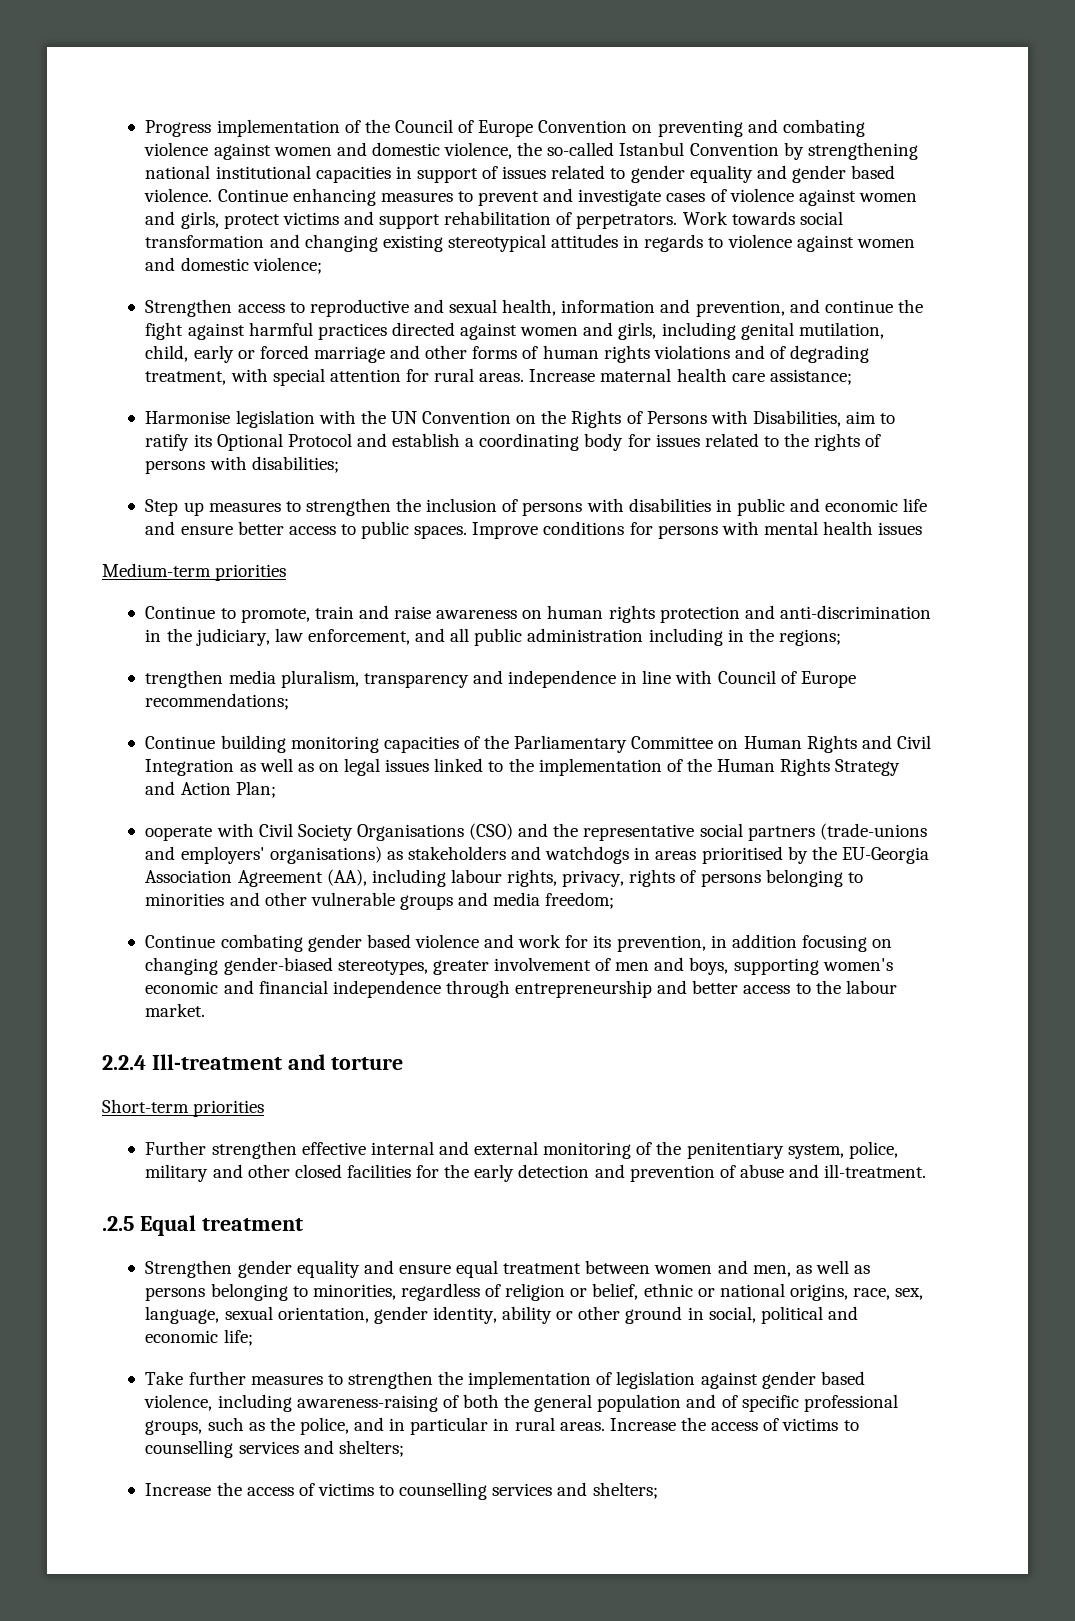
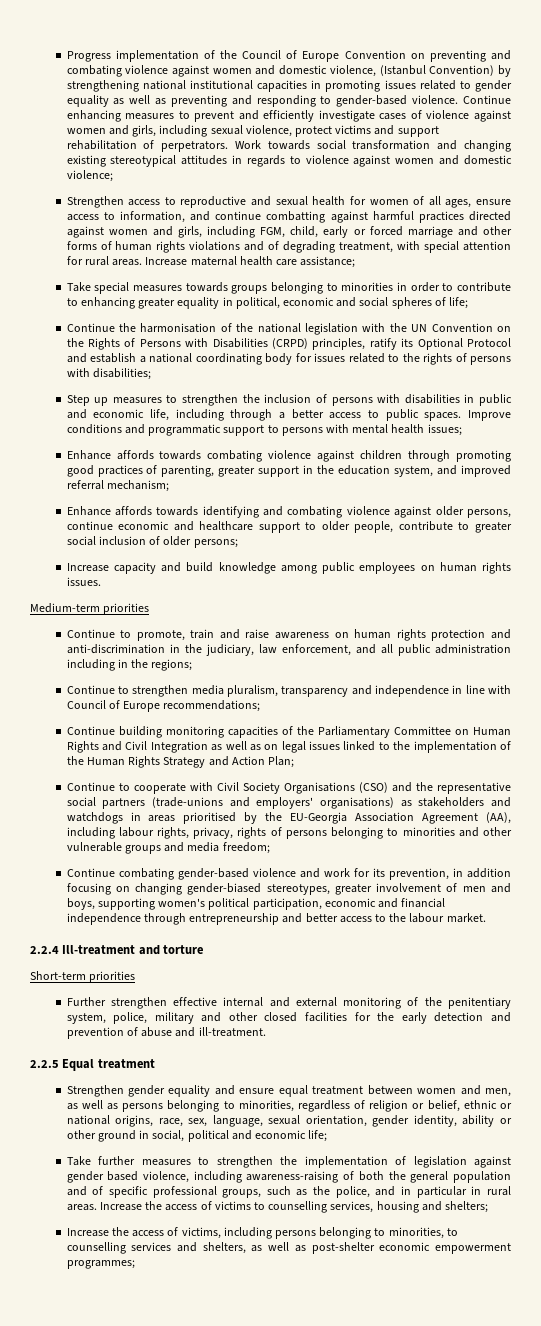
- Progress implementation of the Council of Europe Convention on preventing and combating violence against women and domestic violence, the so-called Istanbul Convention by strengthening national institutional capacities in support of issues related to gender equality and gender based violence.
+ Progress implementation of the Council of Europe Convention on preventing and combating violence against women and domestic violence, (Istanbul Convention) by strengthening national institutional capacities in promoting issues related to gender equality as well as preventing and responding to gender-based violence.
- Continue enhancing measures to prevent and investigate cases of violence against women and girls, protect victims and support rehabilitation of perpetrators.
+ Continue enhancing measures to prevent and efficiently investigate cases of violence against women and girls, including sexual violence, protect victims and support rehabilitation of perpetrators.
- Strengthen access to reproductive and sexual health, information and prevention, and continue the fight against harmful practices directed against women and girls, including genital mutilation, child, early or forced marriage and other forms of human rights violations and of degrading treatment, with special attention for rural areas.
+ Strengthen access to reproductive and sexual health for women of all ages, ensure access to information, and continue combatting against harmful practices directed against women and girls, including FGM, child, early or forced marriage and other forms of human rights violations and of degrading treatment, with special attention for rural areas.
- Harmonise legislation with the UN Convention on the Rights of Persons with Disabilities, aim to ratify its Optional Protocol and establish a coordinating body for issues related to the rights of persons with disabilities;
+ Take special measures towards groups belonging to minorities in order to contribute to enhancing greater equality in political, economic and social spheres of life;
+ Continue the harmonisation of the national legislation with the UN Convention on the Rights of Persons with Disabilities (CRPD) principles, ratify its Optional Protocol and establish a national coordinating body for issues related to the rights of persons with disabilities;
- Step up measures to strengthen the inclusion of persons with disabilities in public and economic life and ensure better access to public spaces.
+ Step up measures to strengthen the inclusion of persons with disabilities in public and economic life, including through a better access to public spaces.
- Improve conditions for persons with mental health issues
+ Improve conditions and programmatic support to persons with mental health issues;
+ Enhance affords towards combating violence against children through promoting good practices of parenting, greater support in the education system, and improved referral mechanism;
+ Enhance affords towards identifying and combating violence against older persons, continue economic and healthcare support to older people, contribute to greater social inclusion of older persons;
+ Increase capacity and build knowledge among public employees on human rights issues.
- trengthen media pluralism, transparency and independence in line with Council of Europe recommendations;
+ Continue to strengthen media pluralism, transparency and independence in line with Council of Europe recommendations;
- ooperate with Civil Society Organisations (CSO) and the representative social partners (trade-unions and employers' organisations) as stakeholders and watchdogs in areas prioritised by the EU-Georgia Association Agreement (AA), including labour rights, privacy, rights of persons belonging to minorities and other vulnerable groups and media freedom;
+ Continue to cooperate with Civil Society Organisations (CSO) and the representative social partners (trade-unions and employers' organisations) as stakeholders and watchdogs in areas prioritised by the EU-Georgia Association Agreement (AA), including labour rights, privacy, rights of persons belonging to minorities and other vulnerable groups and media freedom;
- Continue combating gender based violence and work for its prevention, in addition focusing on changing gender-biased stereotypes, greater involvement of men and boys, supporting women's economic and financial independence through entrepreneurship and better access to the labour market.
+ Continue combating gender-based violence and work for its prevention, in addition focusing on changing gender-biased stereotypes, greater involvement of men and boys, supporting women's political participation, economic and financial independence through entrepreneurship and better access to the labour market.
- .2.5 Equal treatment
+ 2.2.5 Equal treatment
- Take further measures to strengthen the implementation of legislation against gender based violence, including awareness-raising of both the general population and of specific professional groups, such as the police, and in particular in rural areas. Increase the access of victims to counselling services and shelters;
- Increase the access of victims to counselling services and shelters;
+ Take further measures to strengthen the implementation of legislation against gender based violence, including awareness-raising of both the general population and of specific professional groups, such as the police, and in particular in rural areas. Increase the access of victims to counselling services, housing and shelters;
+ Increase the access of victims, including persons belonging to minorities, to counselling services and shelters, as well as post-shelter economic empowerment programmes;

